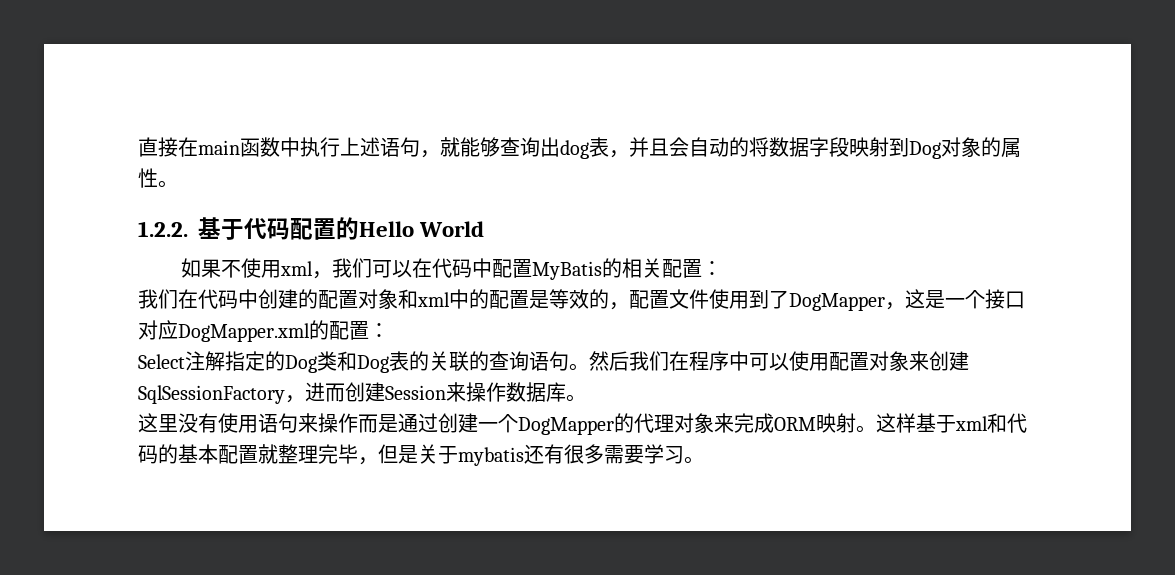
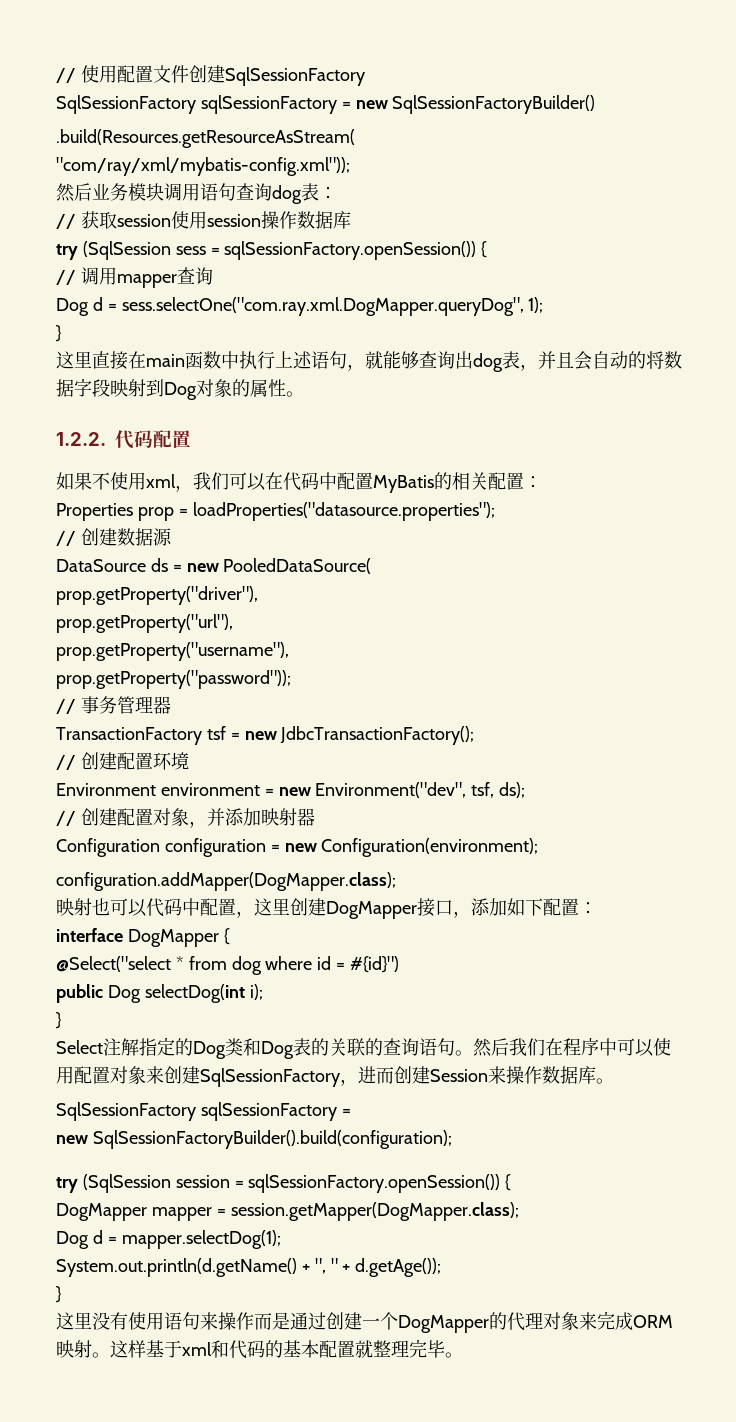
- 直接在main函数中执行上述语句，就能够查询出dog表，并且会自动的将数据字段映射到Dog对象的属性。
+ // 使用配置文件创建SqlSessionFactory
+ SqlSessionFactory sqlSessionFactory = new SqlSessionFactoryBuilder()
+ .build(Resources.getResourceAsStream(
+ "com/ray/xml/mybatis-config.xml"));
+ 然后业务模块调用语句查询dog表：
+ // 获取session使用session操作数据库
+ try (SqlSession sess = sqlSessionFactory.openSession()) {
+ // 调用mapper查询
+ Dog d = sess.selectOne("com.ray.xml.DogMapper.queryDog", 1);
+ }
+ 这里直接在main函数中执行上述语句，就能够查询出dog表，并且会自动的将数据字段映射到Dog对象的属性。
- 1.2.2.基于代码配置的Hello World
+ 1.2.2.代码配置
- 我们在代码中创建的配置对象和xml中的配置是等效的，配置文件使用到了DogMapper，这是一个接口对应DogMapper.xml的配置：
+ Properties prop = loadProperties("datasource.properties");
+ // 创建数据源
+ DataSource ds = new PooledDataSource(
+ prop.getProperty("driver"),
+ prop.getProperty("url"),
+ prop.getProperty("username"),
+ prop.getProperty("password"));
+ // 事务管理器
+ TransactionFactory tsf = new JdbcTransactionFactory();
+ // 创建配置环境
+ Environment environment = new Environment("dev", tsf, ds);
+ // 创建配置对象，并添加映射器
+ Configuration configuration = new Configuration(environment);
+ configuration.addMapper(DogMapper.class);
+ 映射也可以代码中配置，这里创建DogMapper接口，添加如下配置：
+ interface DogMapper {
+ @Select("select * from dog where id = #{id}")
+ public Dog selectDog(int i);
+ }
  然后我们在程序中可以使用配置对象来创建SqlSessionFactory，进而创建Session来操作数据库。
+ SqlSessionFactory sqlSessionFactory =
+ new SqlSessionFactoryBuilder().build(configuration);
+ try (SqlSession session = sqlSessionFactory.openSession()) {
+ DogMapper mapper = session.getMapper(DogMapper.class);
+ Dog d = mapper.selectDog(1);
+ System.out.println(d.getName() + ", " + d.getAge());
+ }
- 这样基于xml和代码的基本配置就整理完毕，但是关于mybatis还有很多需要学习。
+ 这样基于xml和代码的基本配置就整理完毕。

